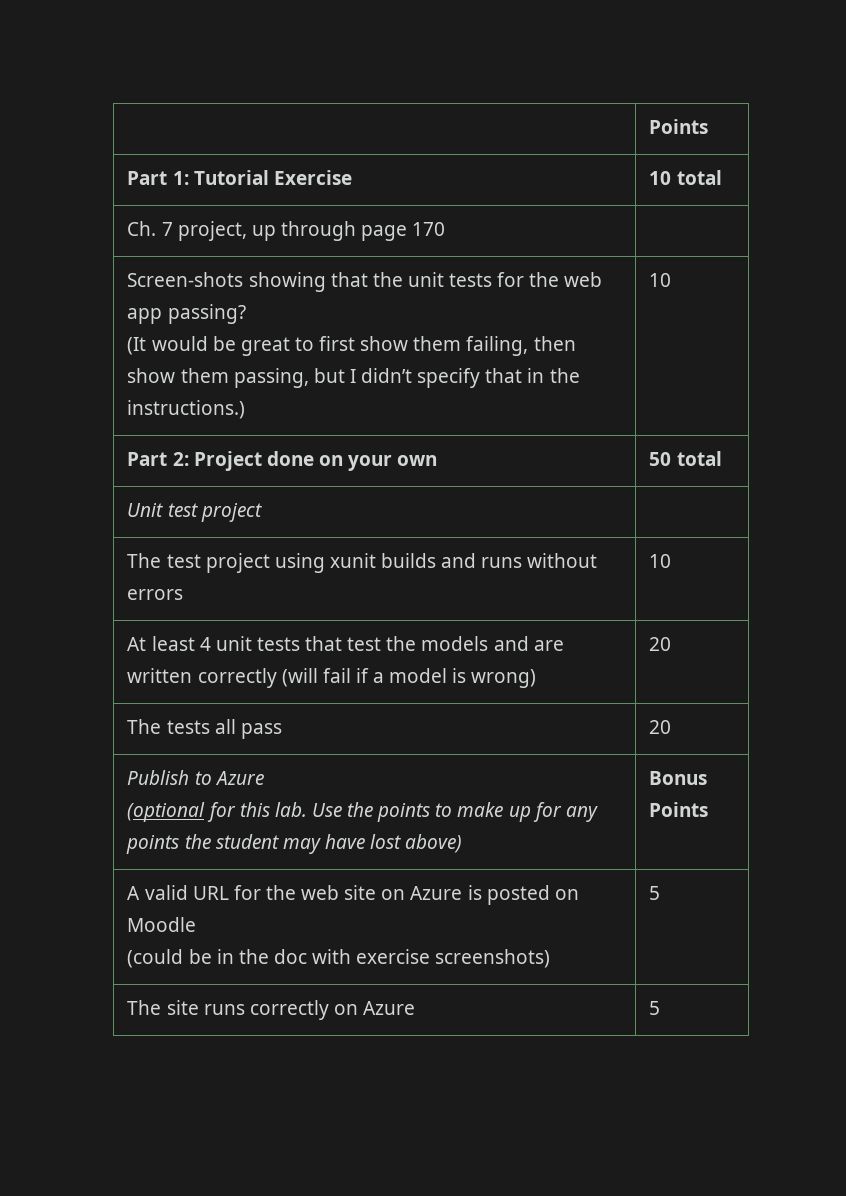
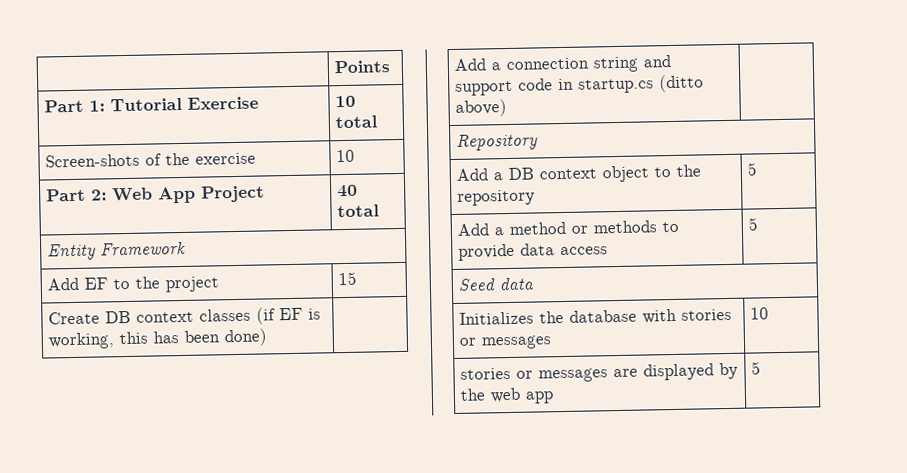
- Ch. 7 project, up through page 170 |
- Screen-shots showing that the unit tests for the web app passing?
- (It would be great to first show them failing, then show them passing, but I didn’t specify that in the instructions.) | 10
+ Screen-shots of the exercise | 10
- Part 2: Project done on your own | 50 total
- Unit test project |
- The test project using xunit builds and runs without errors | 10
- At least 4 unit tests that test the models and are written correctly (will fail if a model is wrong) | 20
- The tests all pass | 20
- Publish to Azure
- (optional for this lab. Use the points to make up for any points the student may have lost above) | Bonus Points
- A valid URL for the web site on Azure is posted on Moodle
- (could be in the doc with exercise screenshots) | 5
- The site runs correctly on Azure | 5
+ Part 2: Web App Project | 40 total
+ Entity Framework
+ Add EF to the project | 15
+ Create DB context classes (if EF is working, this has been done) |
+ Add a connection string and support code in startup.cs (ditto above) |
+ Repository
+ Add a DB context object to the repository | 5
+ Add a method or methods to provide data access | 5
+ Seed data
+ Initializes the database with stories or messages | 10
+ stories or messages are displayed by the web app | 5

